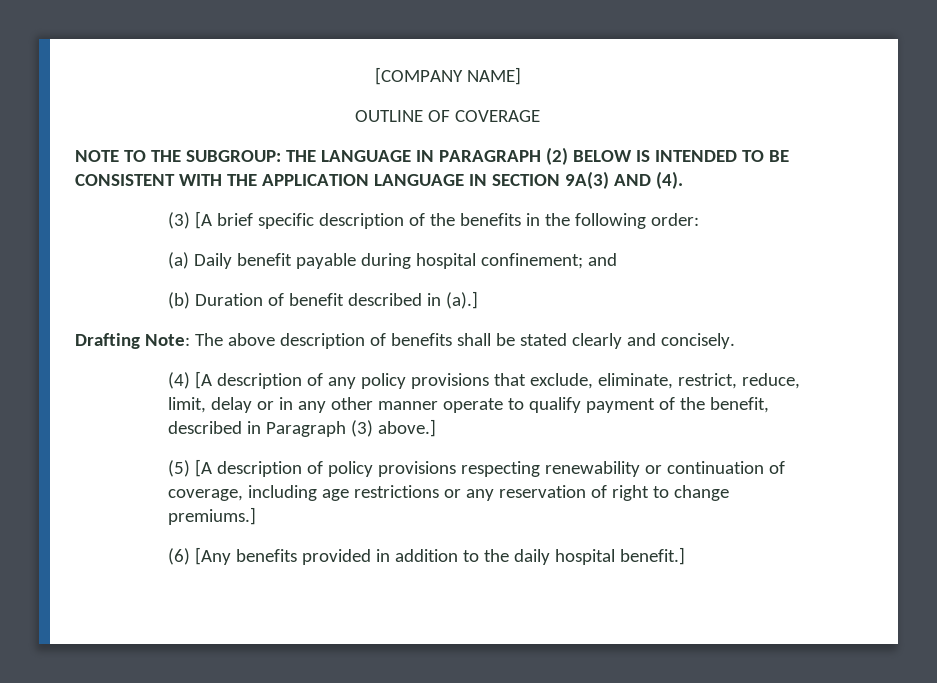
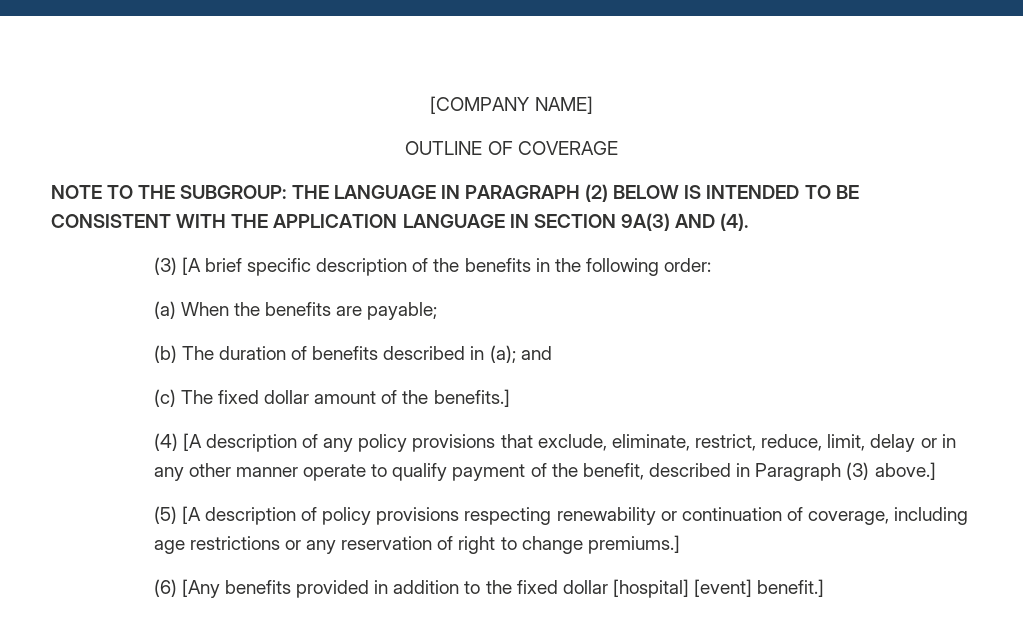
- (a) Daily benefit payable during hospital confinement; and
- (b) Duration of benefit described in (a).]
- Drafting Note: The above description of benefits shall be stated clearly and concisely.
+ (a) When the benefits are payable;
+ (b) The duration of benefits described in (a); and
+ (c) The fixed dollar amount of the benefits.]
- (6) [Any benefits provided in addition to the daily hospital benefit.]
+ (6) [Any benefits provided in addition to the fixed dollar [hospital] [event] benefit.]

